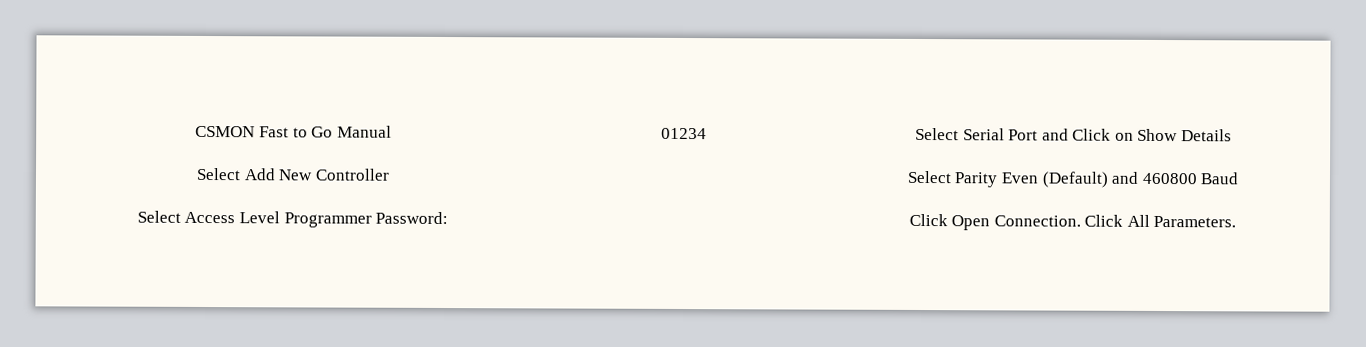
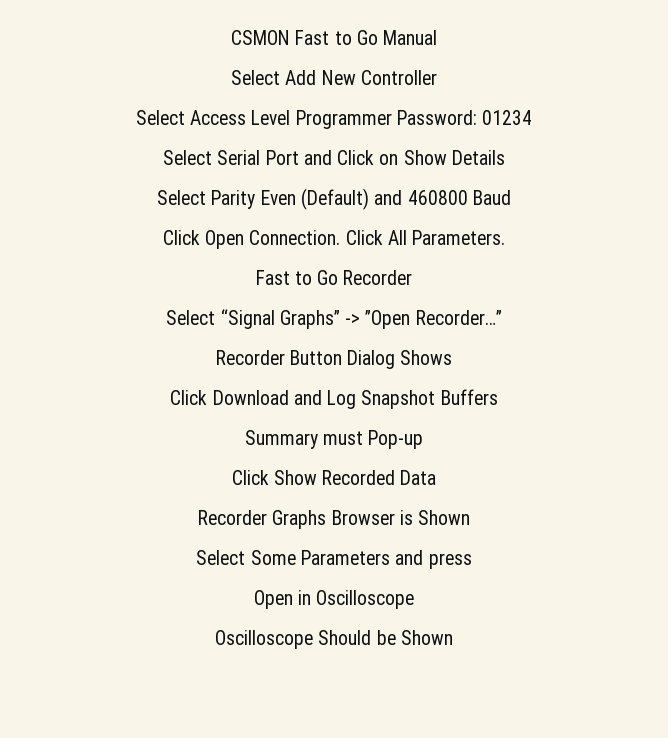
+ Fast to Go Recorder
+ Select “Signal Graphs” -> ”Open Recorder…”
+ Recorder Button Dialog Shows
+ Click Download and Log Snapshot Buffers
+ Summary must Pop-up
+ Click Show Recorded Data
+ Recorder Graphs Browser is Shown
+ Select Some Parameters and press
+ Open in Oscilloscope
+ Oscilloscope Should be Shown

